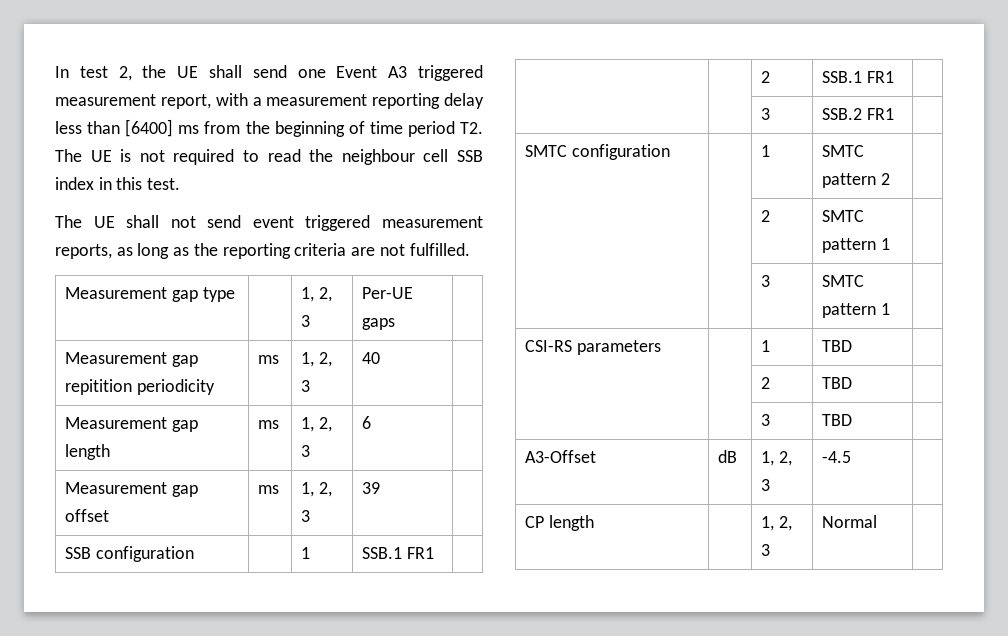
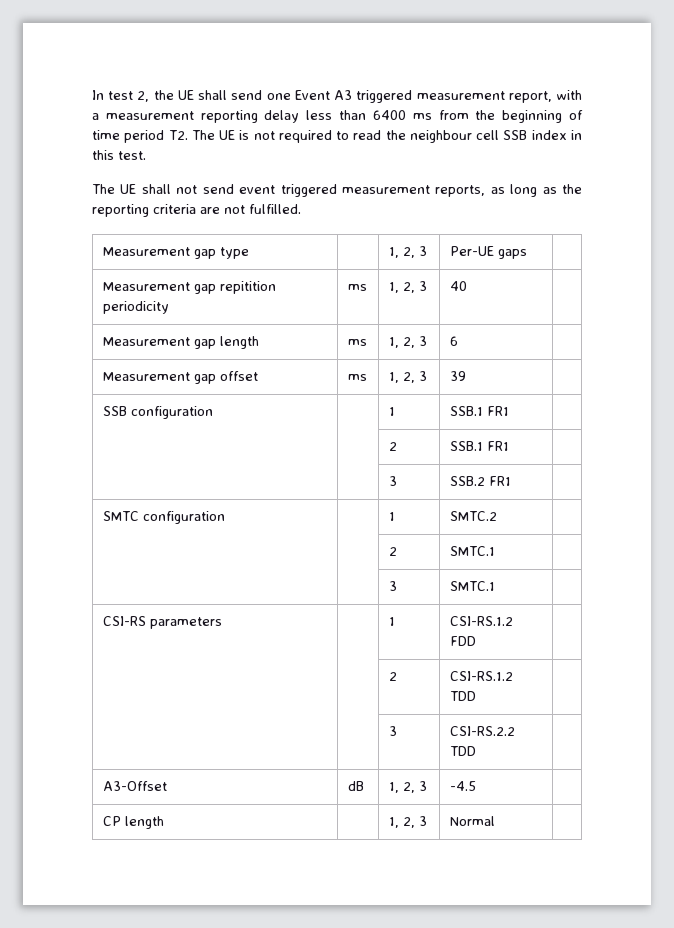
- In test 2, the UE shall send one Event A3 triggered measurement report, with a measurement reporting delay less than [6400] ms from the beginning of time period T2. The UE is not required to read the neighbour cell SSB index in this test.
+ In test 2, the UE shall send one Event A3 triggered measurement report, with a measurement reporting delay less than 6400 ms from the beginning of time period T2. The UE is not required to read the neighbour cell SSB index in this test.
- SMTC configuration | | 1 | SMTC pattern 2 |
- | | 2 | SMTC pattern 1 |
- | | 3 | SMTC pattern 1 |
+ SMTC configuration | | 1 | SMTC.2 |
+ | | 2 | SMTC.1 |
+ | | 3 | SMTC.1 |
- CSI-RS parameters | | 1 | TBD |
- | | 2 | TBD |
- | | 3 | TBD |
+ CSI-RS parameters | | 1 | CSI-RS.1.2 FDD |
+ | | 2 | CSI-RS.1.2 TDD |
+ | | 3 | CSI-RS.2.2 TDD |

